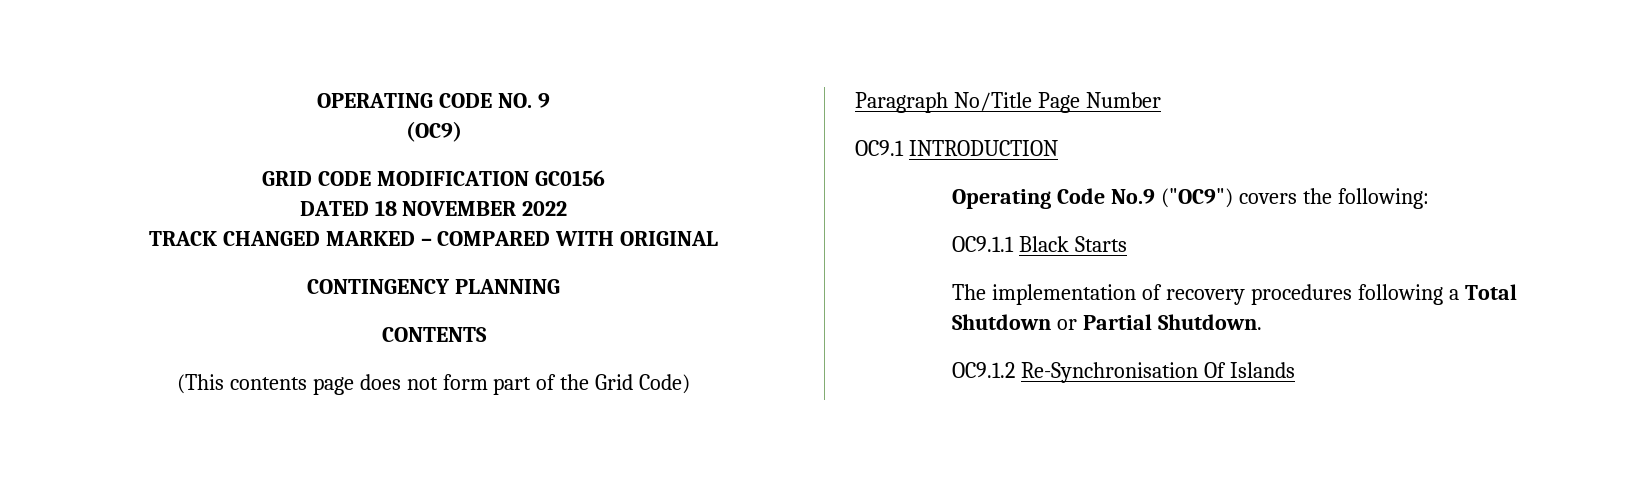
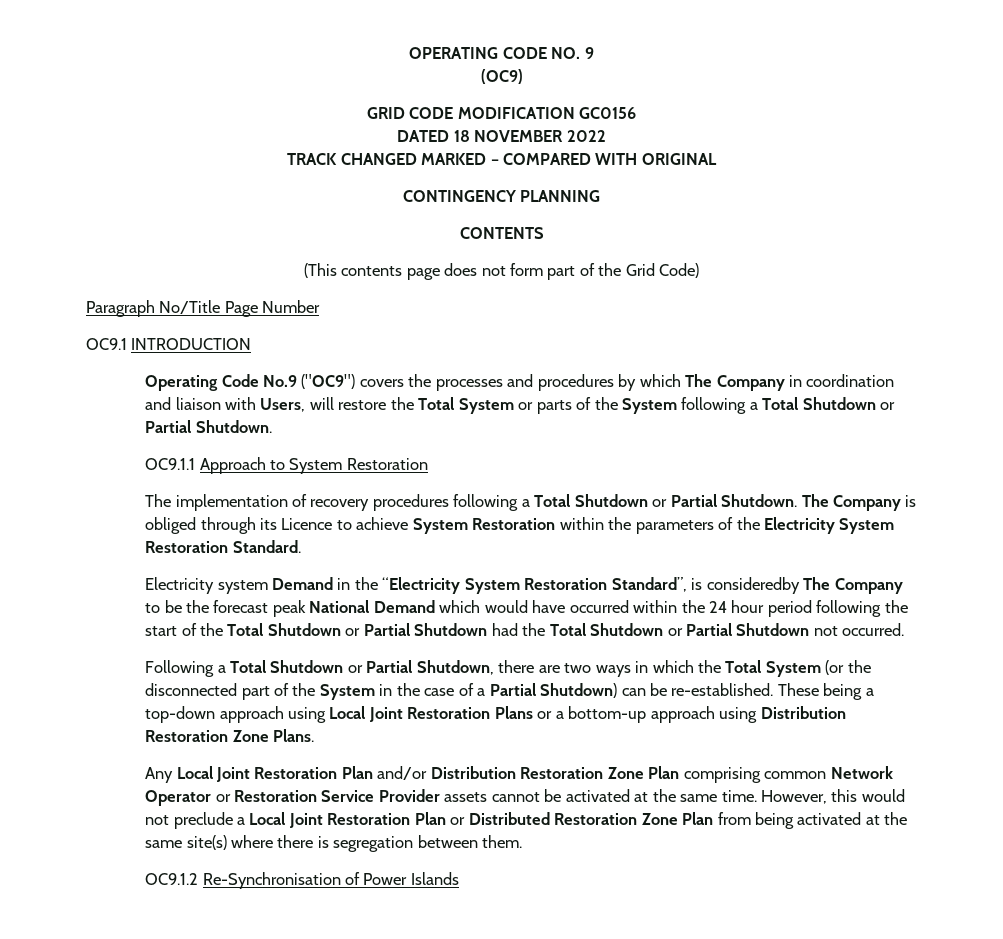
- Operating Code No.9 ("OC9") covers the following:
- OC9.1.1 Black Starts
+ Operating Code No.9 ("OC9") covers the processes and procedures by which The Company in coordination and liaison with Users, will restore the Total System or parts of the System following a Total Shutdown or Partial Shutdown.
+ OC9.1.1 Approach to System Restoration
+ The Company is obliged through its Licence to achieve System Restoration within the parameters of the Electricity System Restoration Standard.
+ Electricity system Demand in the “Electricity System Restoration Standard”, is consideredby The Company to be the forecast peak National Demand which would have occurred within the 24 hour period following the start of the Total Shutdown or Partial Shutdown had the Total Shutdown or Partial Shutdown not occurred.
+ Following a Total Shutdown or Partial Shutdown, there are two ways in which the Total System (or the disconnected part of the System in the case of a Partial Shutdown) can be re-established. These being a top-down approach using Local Joint Restoration Plans or a bottom-up approach using Distribution Restoration Zone Plans.
+ Any Local Joint Restoration Plan and/or Distribution Restoration Zone Plan comprising common Network Operator or Restoration Service Provider assets cannot be activated at the same time. However, this would not preclude a Local Joint Restoration Plan or Distributed Restoration Zone Plan from being activated at the same site(s) where there is segregation between them.
- OC9.1.2 Re-Synchronisation Of Islands
+ OC9.1.2 Re-Synchronisation of Power Islands

